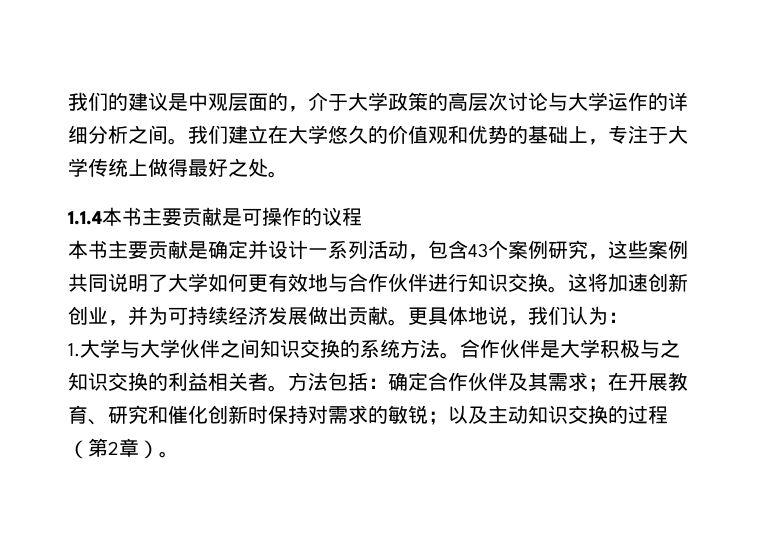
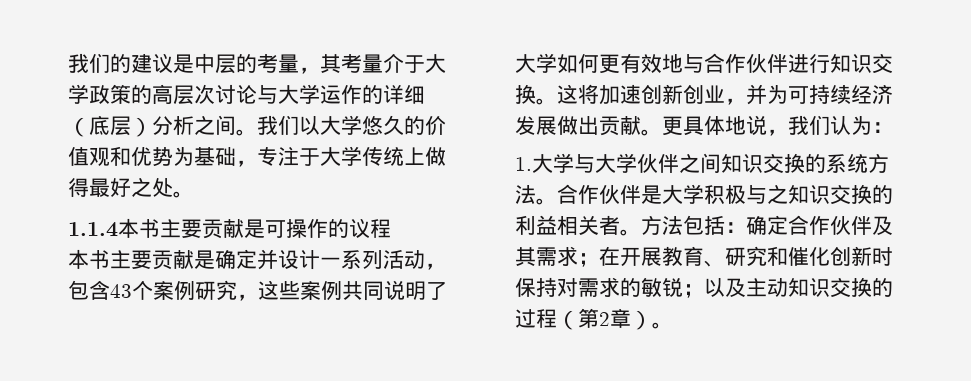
- 我们的建议是中观层面的，介于大学政策的高层次讨论与大学运作的详细分析之间。
+ 我们的建议是中层的考量，其考量介于大学政策的高层次讨论与大学运作的详细（底层）分析之间。
- 我们建立在大学悠久的价值观和优势的基础上，专注于大学传统上做得最好之处。
+ 我们以大学悠久的价值观和优势为基础，专注于大学传统上做得最好之处。

